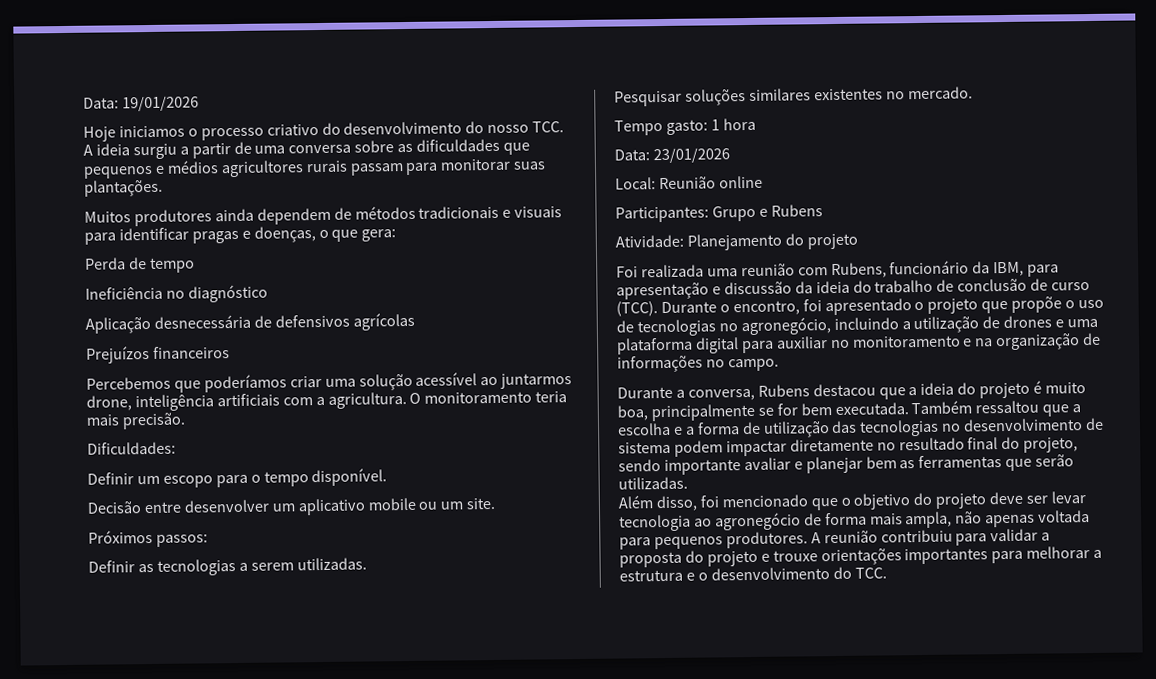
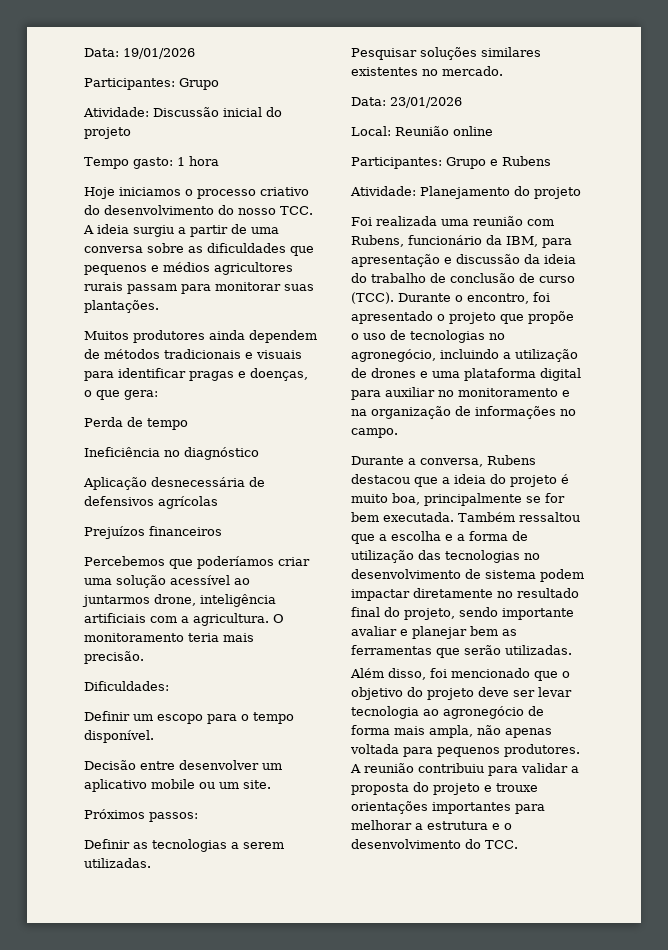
  Data: 19/01/2026
+ Participantes: Grupo
+ Atividade: Discussão inicial do projeto
+ Tempo gasto: 1 hora
- Tempo gasto: 1 hora

